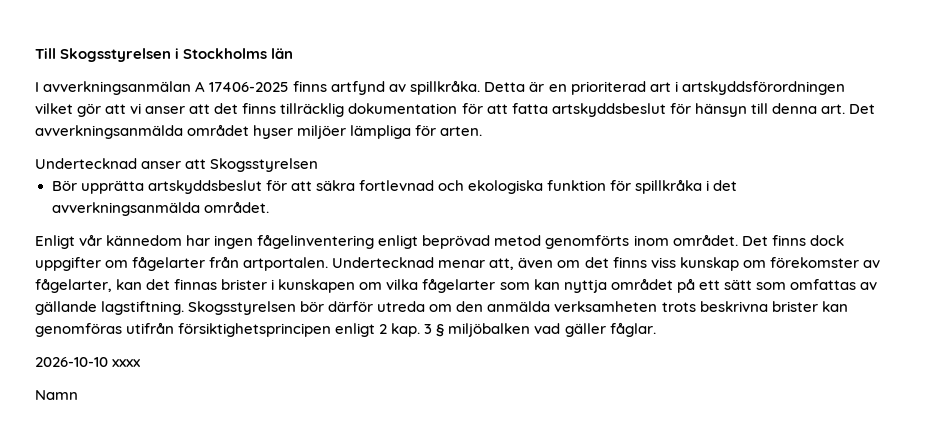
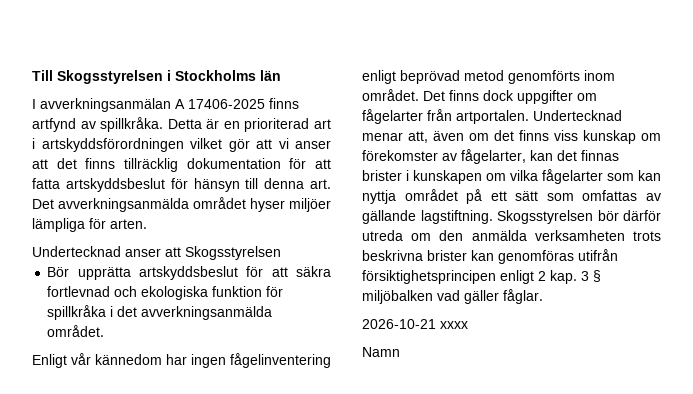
- 2026-10-10 xxxx
+ 2026-10-21 xxxx

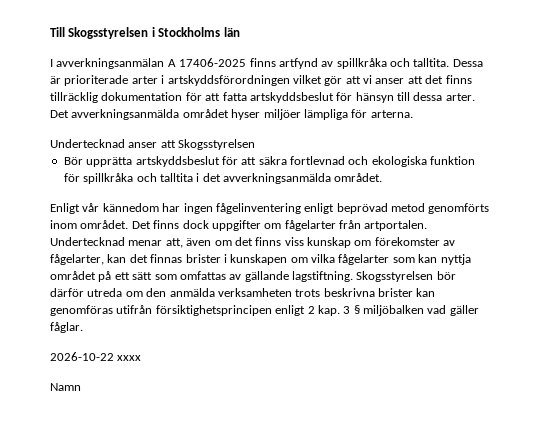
- I avverkningsanmälan A 17406-2025 finns artfynd av spillkråka. Detta är en prioriterad art i artskyddsförordningen vilket gör att vi anser att det finns tillräcklig dokumentation för att fatta artskyddsbeslut för hänsyn till denna art. Det avverkningsanmälda området hyser miljöer lämpliga för arten.
+ I avverkningsanmälan A 17406-2025 finns artfynd av spillkråka och talltita. Dessa är prioriterade arter i artskyddsförordningen vilket gör att vi anser att det finns tillräcklig dokumentation för att fatta artskyddsbeslut för hänsyn till dessa arter. Det avverkningsanmälda området hyser miljöer lämpliga för arterna.
- Bör upprätta artskyddsbeslut för att säkra fortlevnad och ekologiska funktion för spillkråka i det avverkningsanmälda området.
+ Bör upprätta artskyddsbeslut för att säkra fortlevnad och ekologiska funktion för spillkråka och talltita i det avverkningsanmälda området.
- 2026-10-21 xxxx
+ 2026-10-22 xxxx

